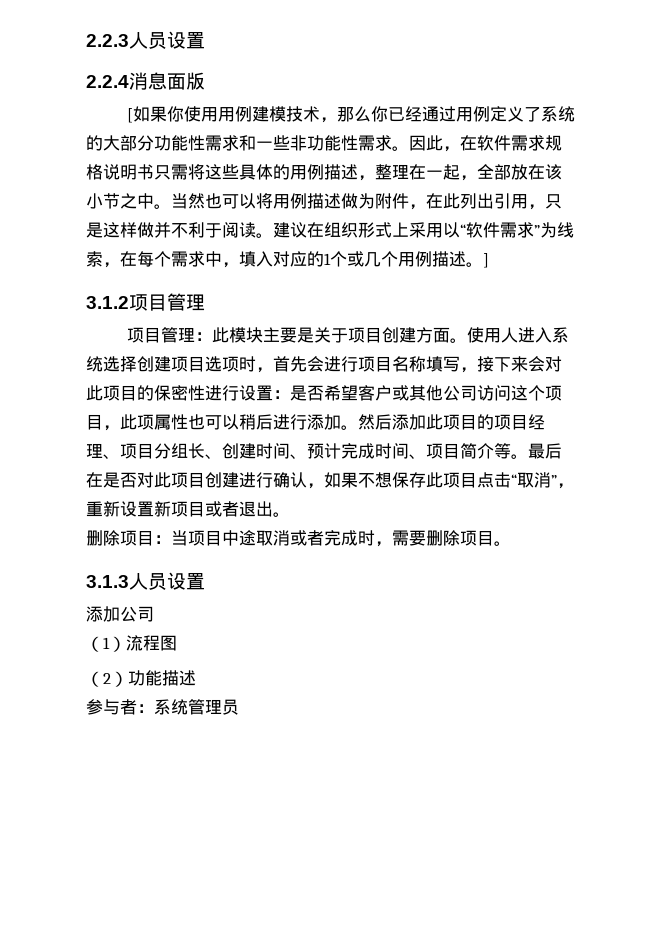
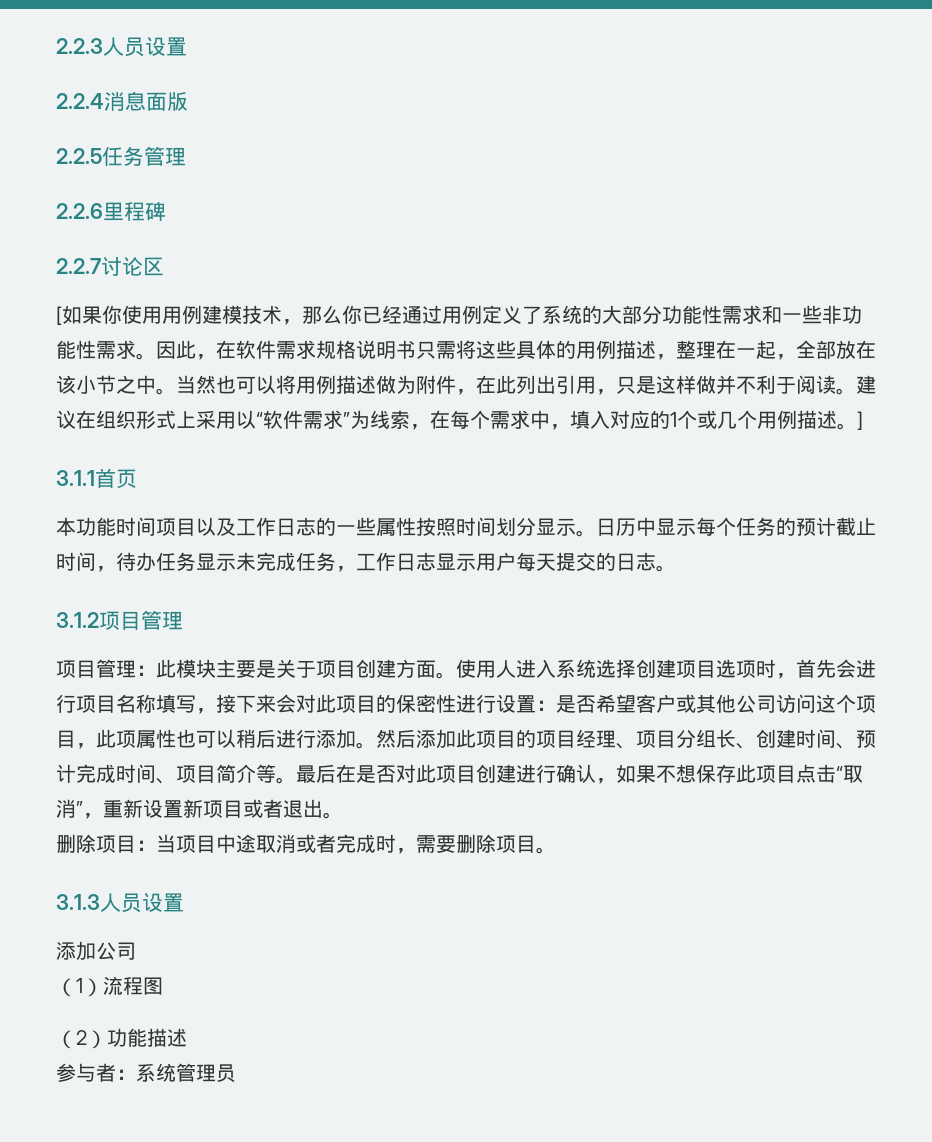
+ 2.2.5任务管理
+ 2.2.6里程碑
+ 2.2.7讨论区
+ 3.1.1首页
+ 本功能时间项目以及工作日志的一些属性按照时间划分显示。日历中显示每个任务的预计截止时间，待办任务显示未完成任务，工作日志显示用户每天提交的日志。

